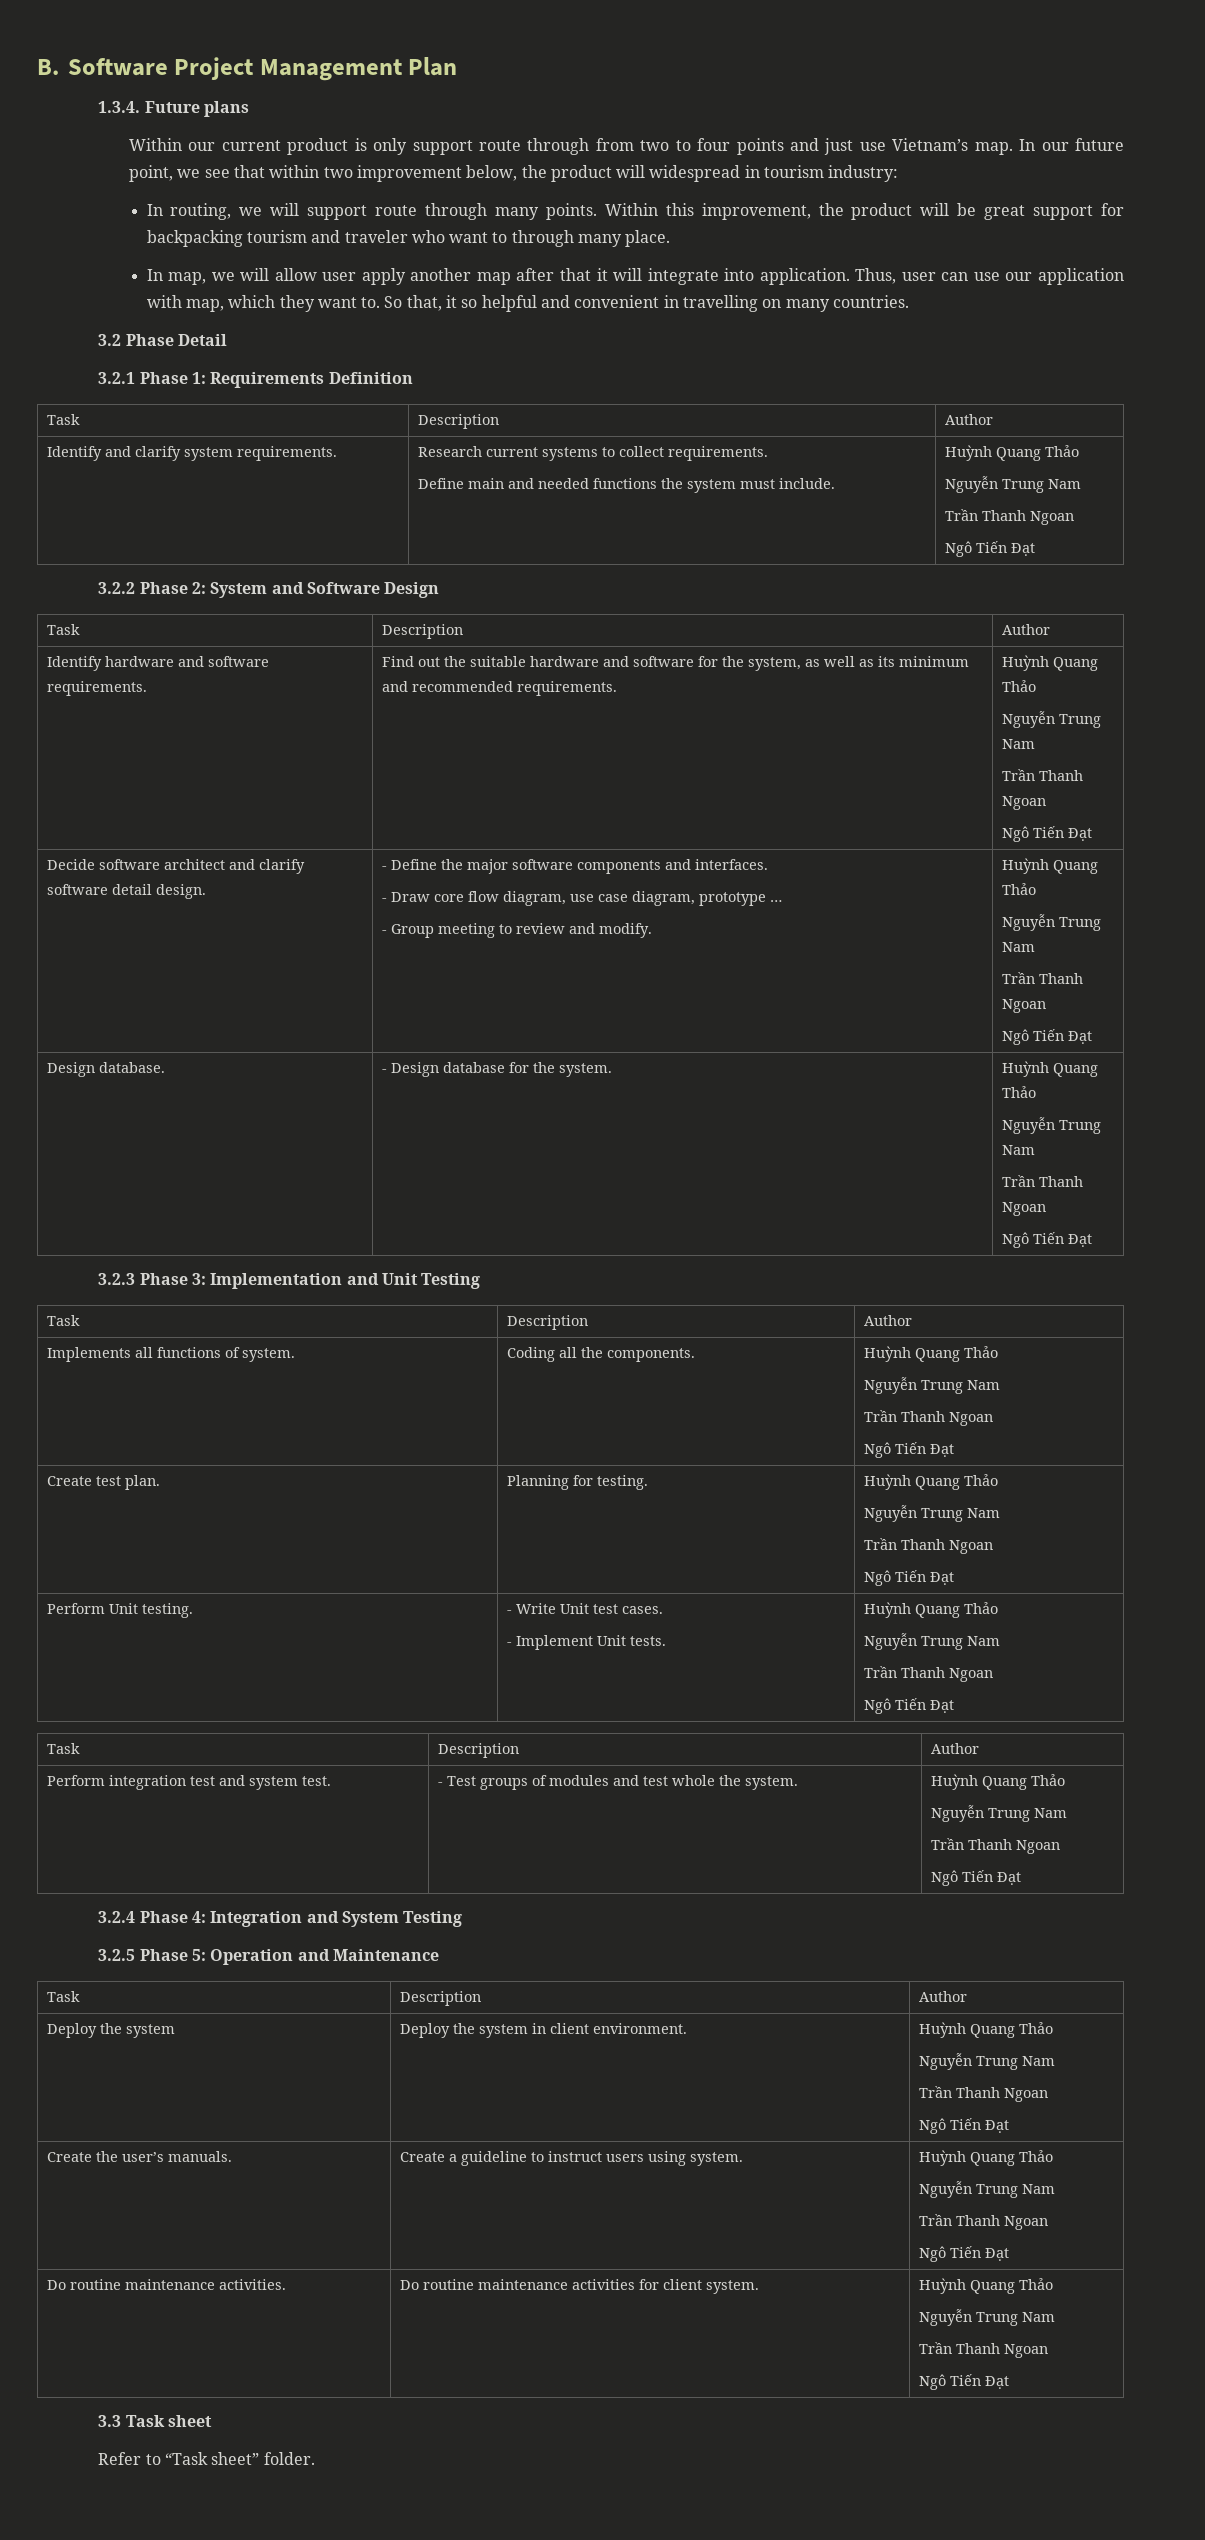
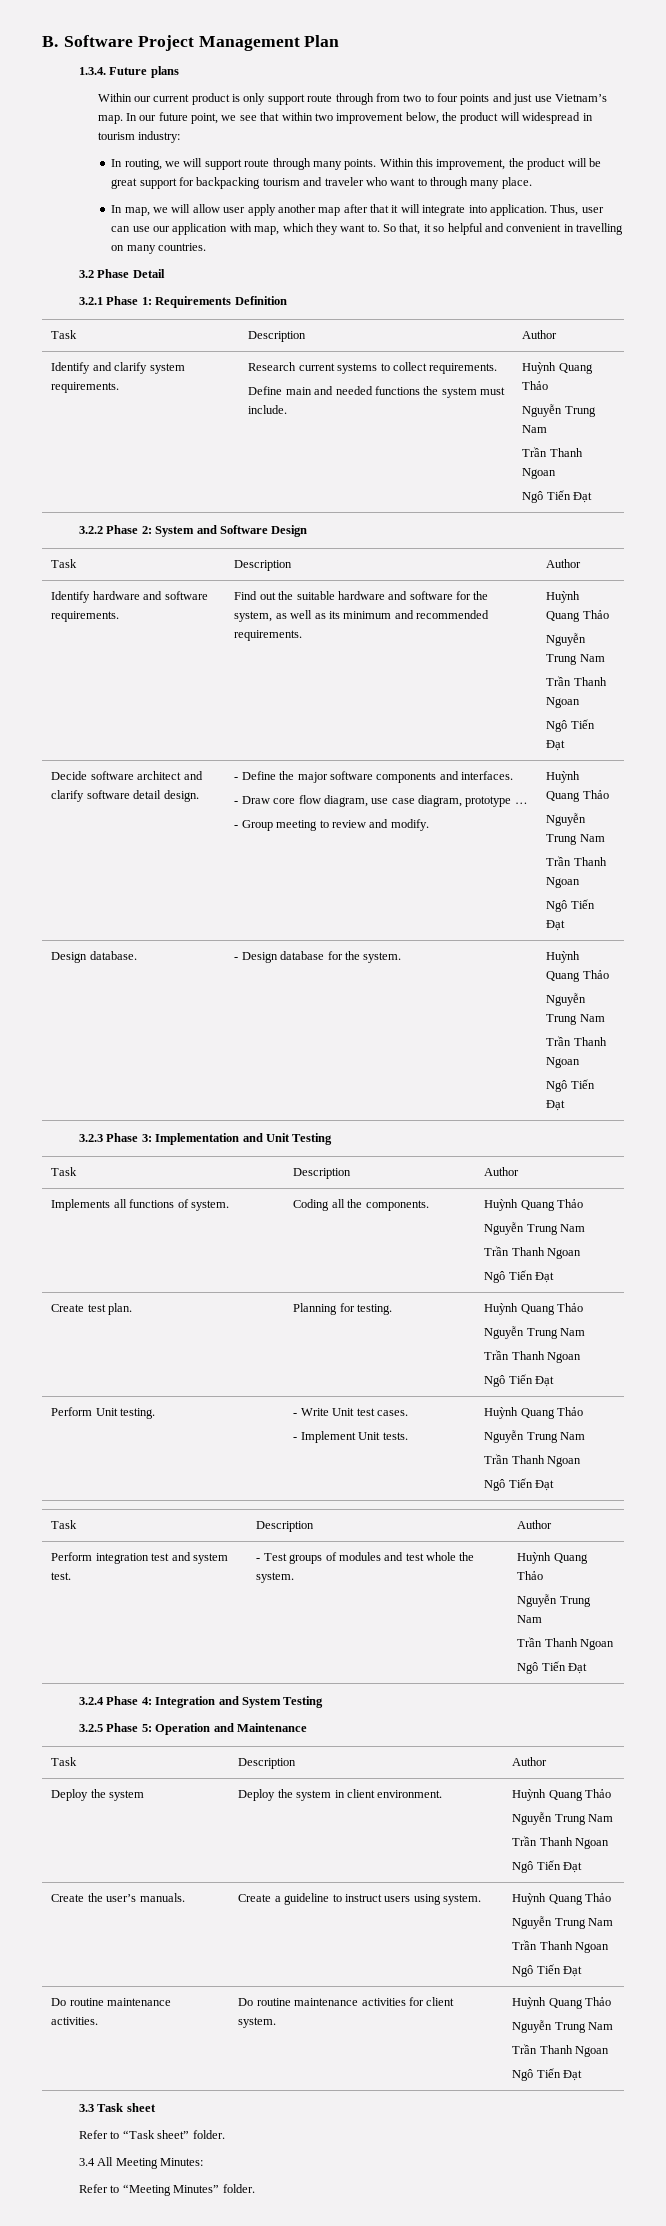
+ 3.4 All Meeting Minutes:
+ Refer to “Meeting Minutes” folder.

